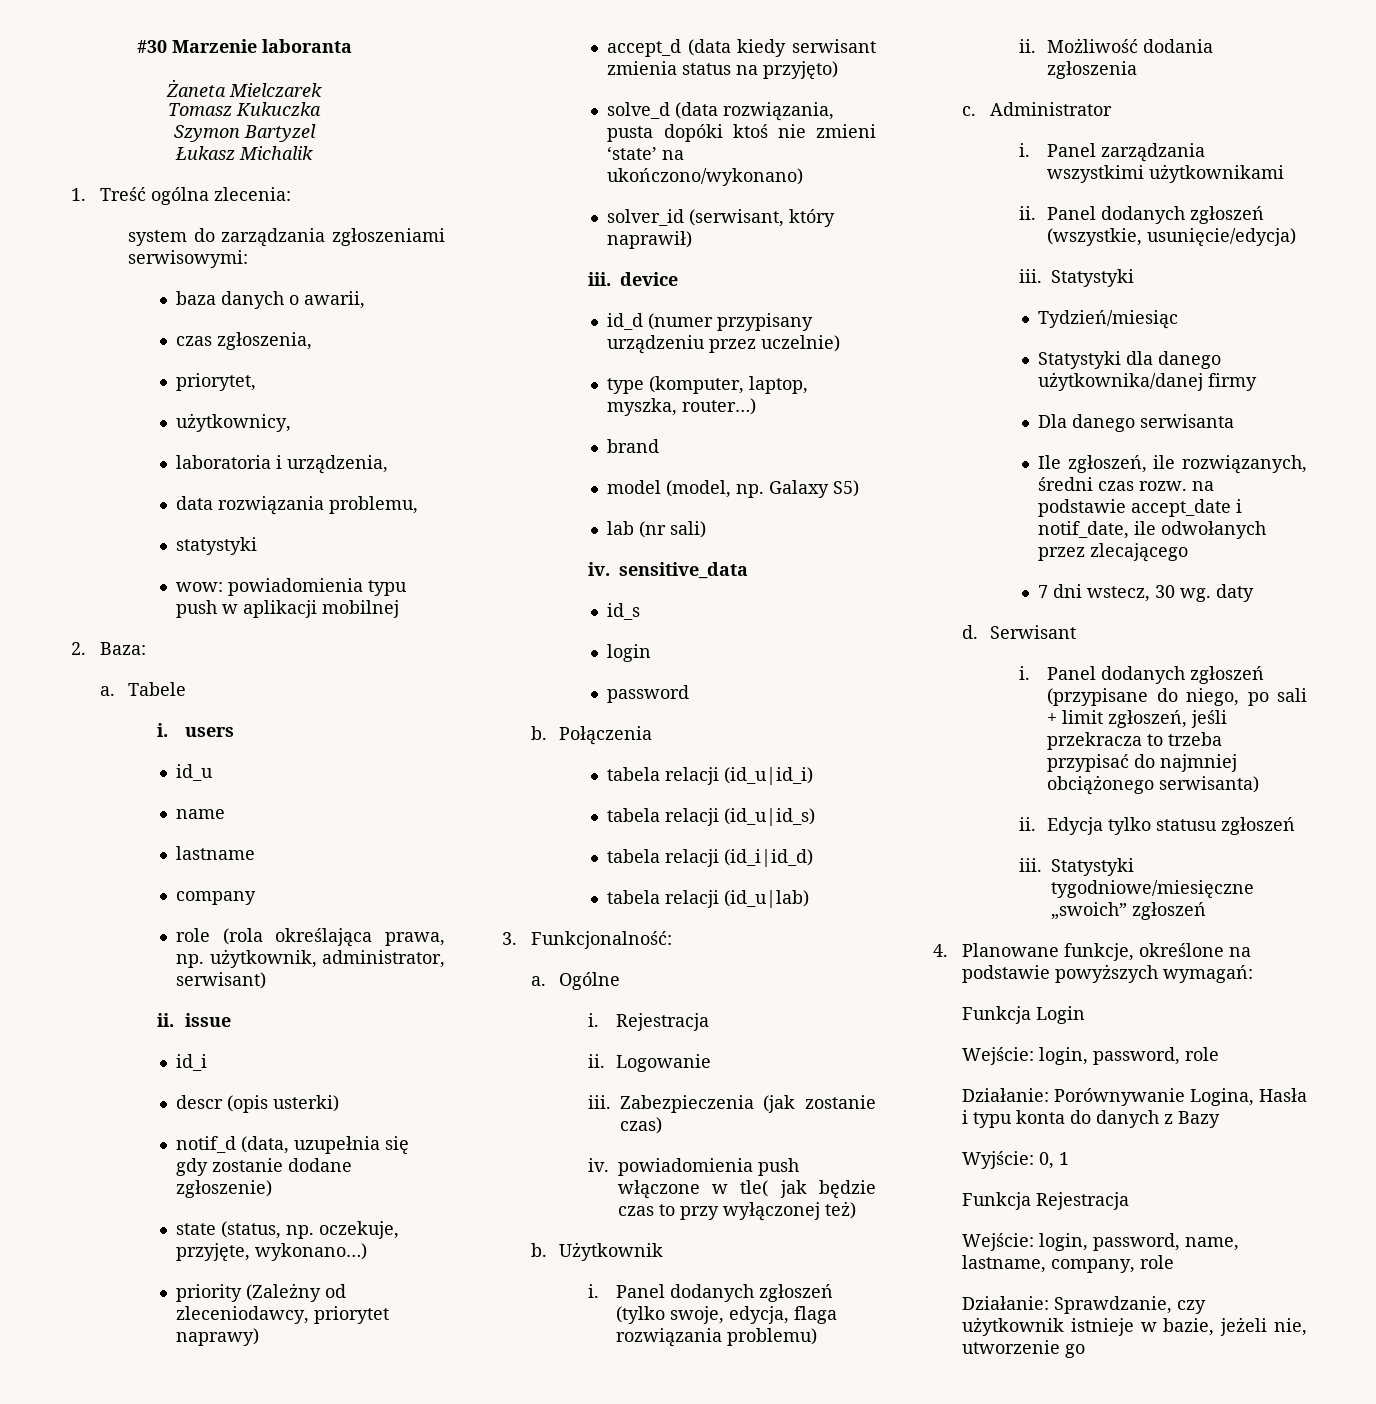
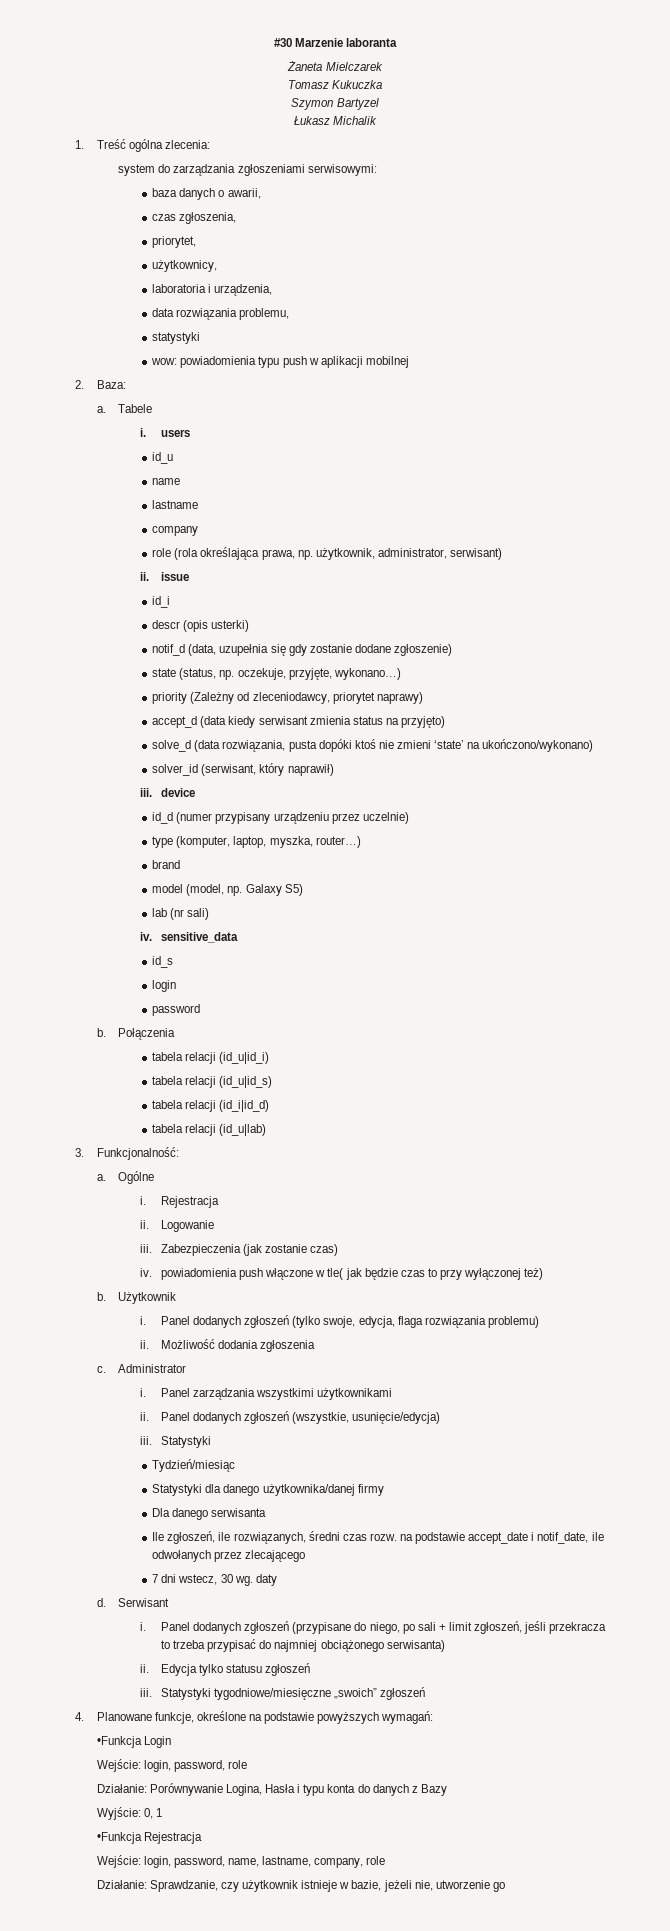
- Funkcja Login
+ •Funkcja Login
- Funkcja Rejestracja
+ •Funkcja Rejestracja

